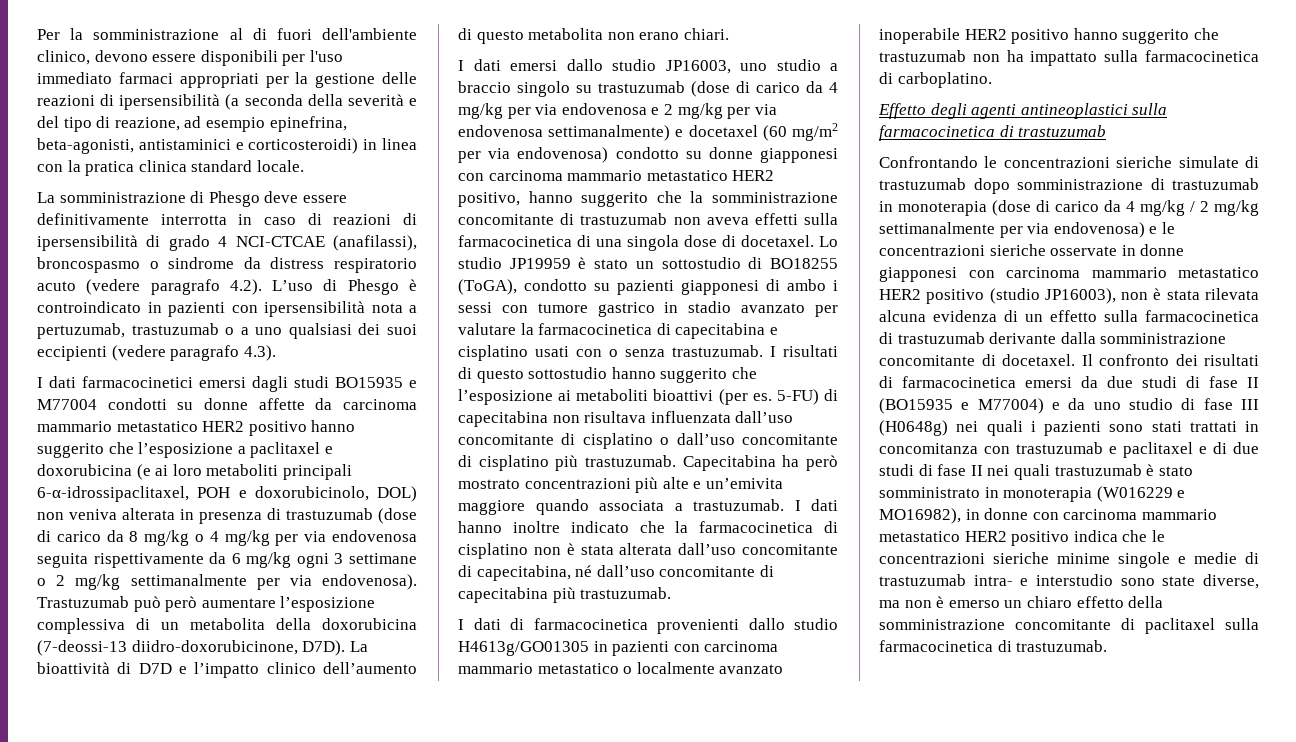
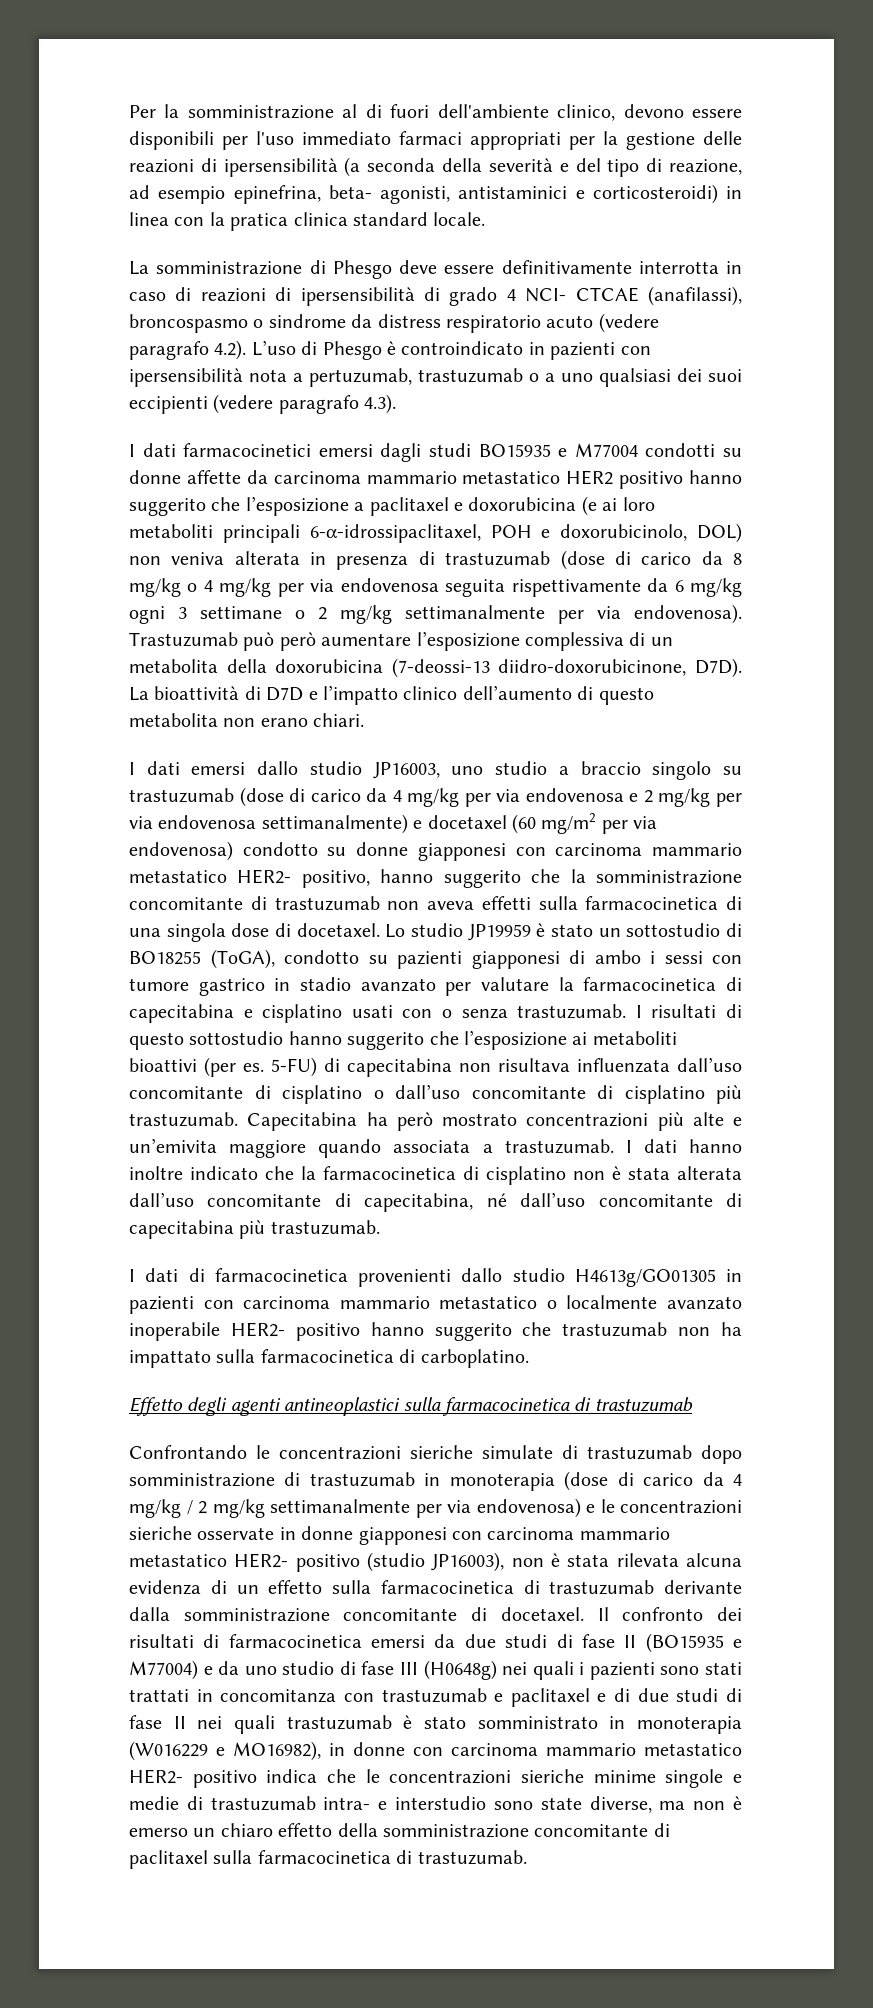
- Per la somministrazione al di fuori dell'ambiente clinico, devono essere disponibili per l'uso immediato farmaci appropriati per la gestione delle reazioni di ipersensibilità (a seconda della severità e del tipo di reazione, ad esempio epinefrina, beta-agonisti, antistaminici e corticosteroidi) in linea con la pratica clinica standard locale.
+ Per la somministrazione al di fuori dell'ambiente clinico, devono essere disponibili per l'uso immediato farmaci appropriati per la gestione delle reazioni di ipersensibilità (a seconda della severità e del tipo di reazione, ad esempio epinefrina, beta- agonisti, antistaminici e corticosteroidi) in linea con la pratica clinica standard locale.
- La somministrazione di Phesgo deve essere definitivamente interrotta in caso di reazioni di ipersensibilità di grado 4 NCI-CTCAE (anafilassi), broncospasmo o sindrome da distress respiratorio acuto (vedere paragrafo 4.2). L’uso di Phesgo è controindicato in pazienti con ipersensibilità nota a pertuzumab, trastuzumab o a uno qualsiasi dei suoi eccipienti (vedere paragrafo 4.3).
+ La somministrazione di Phesgo deve essere definitivamente interrotta in caso di reazioni di ipersensibilità di grado 4 NCI- CTCAE (anafilassi), broncospasmo o sindrome da distress respiratorio acuto (vedere paragrafo 4.2). L’uso di Phesgo è controindicato in pazienti con ipersensibilità nota a pertuzumab, trastuzumab o a uno qualsiasi dei suoi eccipienti (vedere paragrafo 4.3).
- I dati emersi dallo studio JP16003, uno studio a braccio singolo su trastuzumab (dose di carico da 4 mg/kg per via endovenosa e 2 mg/kg per via endovenosa settimanalmente) e docetaxel (60 mg/m2 per via endovenosa) condotto su donne giapponesi con carcinoma mammario metastatico HER2 positivo, hanno suggerito che la somministrazione concomitante di trastuzumab non aveva effetti sulla farmacocinetica di una singola dose di docetaxel.
+ I dati emersi dallo studio JP16003, uno studio a braccio singolo su trastuzumab (dose di carico da 4 mg/kg per via endovenosa e 2 mg/kg per via endovenosa settimanalmente) e docetaxel (60 mg/m2 per via endovenosa) condotto su donne giapponesi con carcinoma mammario metastatico HER2- positivo, hanno suggerito che la somministrazione concomitante di trastuzumab non aveva effetti sulla farmacocinetica di una singola dose di docetaxel.
- I dati di farmacocinetica provenienti dallo studio H4613g/GO01305 in pazienti con carcinoma mammario metastatico o localmente avanzato inoperabile HER2 positivo hanno suggerito che trastuzumab non ha impattato sulla farmacocinetica di carboplatino.
+ I dati di farmacocinetica provenienti dallo studio H4613g/GO01305 in pazienti con carcinoma mammario metastatico o localmente avanzato inoperabile HER2- positivo hanno suggerito che trastuzumab non ha impattato sulla farmacocinetica di carboplatino.
- Confrontando le concentrazioni sieriche simulate di trastuzumab dopo somministrazione di trastuzumab in monoterapia (dose di carico da 4 mg/kg / 2 mg/kg settimanalmente per via endovenosa) e le concentrazioni sieriche osservate in donne giapponesi con carcinoma mammario metastatico HER2 positivo (studio JP16003), non è stata rilevata alcuna evidenza di un effetto sulla farmacocinetica di trastuzumab derivante dalla somministrazione concomitante di docetaxel.
+ Confrontando le concentrazioni sieriche simulate di trastuzumab dopo somministrazione di trastuzumab in monoterapia (dose di carico da 4 mg/kg / 2 mg/kg settimanalmente per via endovenosa) e le concentrazioni sieriche osservate in donne giapponesi con carcinoma mammario metastatico HER2- positivo (studio JP16003), non è stata rilevata alcuna evidenza di un effetto sulla farmacocinetica di trastuzumab derivante dalla somministrazione concomitante di docetaxel.
- Il confronto dei risultati di farmacocinetica emersi da due studi di fase II (BO15935 e M77004) e da uno studio di fase III (H0648g) nei quali i pazienti sono stati trattati in concomitanza con trastuzumab e paclitaxel e di due studi di fase II nei quali trastuzumab è stato somministrato in monoterapia (W016229 e MO16982), in donne con carcinoma mammario metastatico HER2 positivo indica che le concentrazioni sieriche minime singole e medie di trastuzumab intra- e interstudio sono state diverse, ma non è emerso un chiaro effetto della somministrazione concomitante di paclitaxel sulla farmacocinetica di trastuzumab.
+ Il confronto dei risultati di farmacocinetica emersi da due studi di fase II (BO15935 e M77004) e da uno studio di fase III (H0648g) nei quali i pazienti sono stati trattati in concomitanza con trastuzumab e paclitaxel e di due studi di fase II nei quali trastuzumab è stato somministrato in monoterapia (W016229 e MO16982), in donne con carcinoma mammario metastatico HER2- positivo indica che le concentrazioni sieriche minime singole e medie di trastuzumab intra- e interstudio sono state diverse, ma non è emerso un chiaro effetto della somministrazione concomitante di paclitaxel sulla farmacocinetica di trastuzumab.

